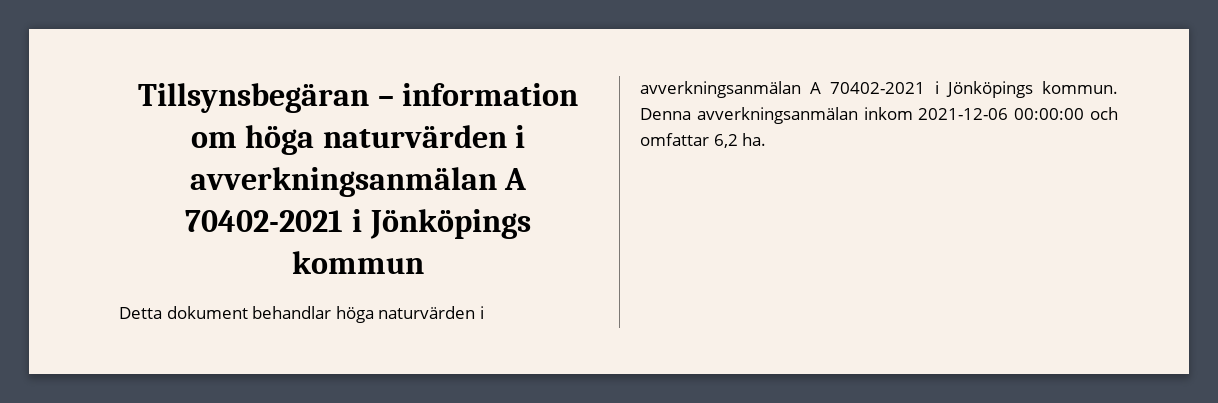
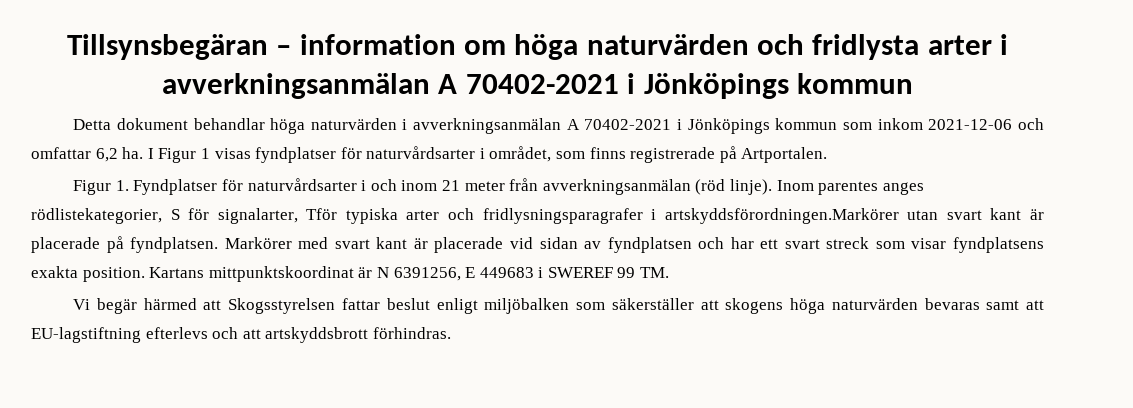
- Tillsynsbegäran – information om höga naturvärden i avverkningsanmälan A 70402-2021 i Jönköpings kommun
+ Tillsynsbegäran – information om höga naturvärden och fridlysta arter i avverkningsanmälan A 70402-2021 i Jönköpings kommun
- Detta dokument behandlar höga naturvärden i avverkningsanmälan A 70402-2021 i Jönköpings kommun. Denna avverkningsanmälan inkom 2021-12-06 00:00:00 och omfattar 6,2 ha.
+ Detta dokument behandlar höga naturvärden i avverkningsanmälan A 70402-2021 i Jönköpings kommun som inkom 2021-12-06 och omfattar 6,2 ha.
+ I Figur 1 visas fyndplatser för naturvårdsarter i området, som finns registrerade på Artportalen.
+ Figur 1. Fyndplatser för naturvårdsarter i och inom 21 meter från avverkningsanmälan (röd linje). Inom parentes anges rödlistekategorier, S för signalarter, Tför typiska arter och fridlysningsparagrafer i artskyddsförordningen.Markörer utan svart kant är placerade på fyndplatsen. Markörer med svart kant är placerade vid sidan av fyndplatsen och har ett svart streck som visar fyndplatsens exakta position. Kartans mittpunktskoordinat är N 6391256, E 449683 i SWEREF 99 TM.
+ Vi begär härmed att Skogsstyrelsen fattar beslut enligt miljöbalken som säkerställer att skogens höga naturvärden bevaras samt att EU-lagstiftning efterlevs och att artskyddsbrott förhindras.

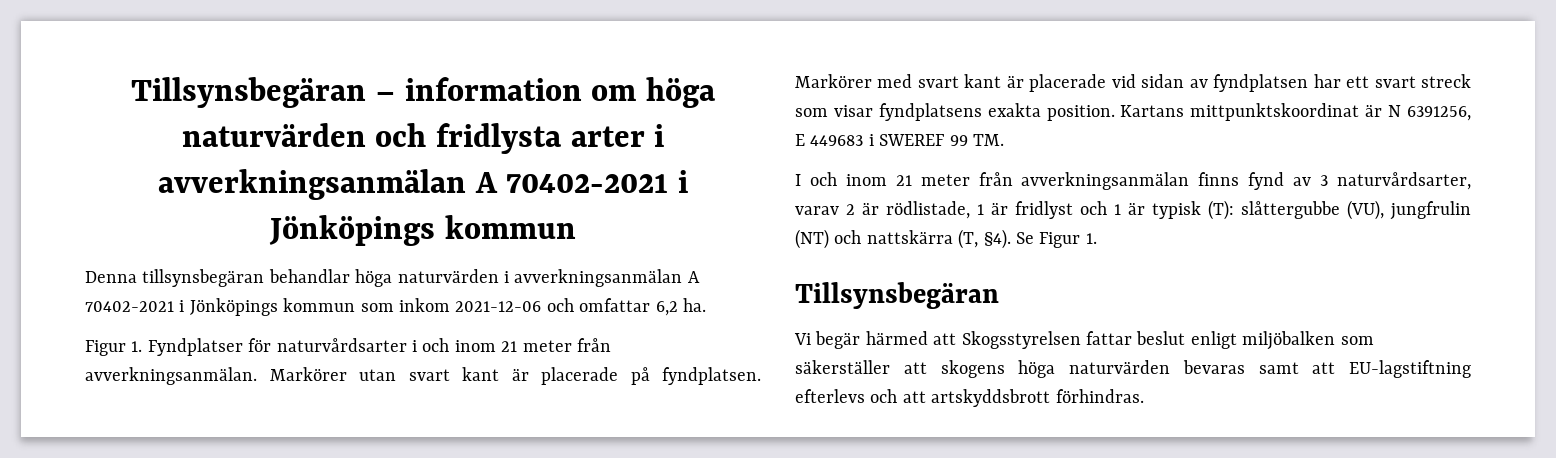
- Detta dokument behandlar höga naturvärden i avverkningsanmälan A 70402-2021 i Jönköpings kommun som inkom 2021-12-06 och omfattar 6,2 ha. I Figur 1 visas fyndplatser för naturvårdsarter i området, som finns registrerade på Artportalen.
+ Denna tillsynsbegäran behandlar höga naturvärden i avverkningsanmälan A 70402-2021 i Jönköpings kommun som inkom 2021-12-06 och omfattar 6,2 ha.
- Figur 1. Fyndplatser för naturvårdsarter i och inom 21 meter från avverkningsanmälan (röd linje). Inom parentes anges rödlistekategorier, S för signalarter, Tför typiska arter och fridlysningsparagrafer i artskyddsförordningen.Markörer utan svart kant är placerade på fyndplatsen.
+ Figur 1. Fyndplatser för naturvårdsarter i och inom 21 meter från avverkningsanmälan. Markörer utan svart kant är placerade på fyndplatsen.
- Markörer med svart kant är placerade vid sidan av fyndplatsen och har ett svart streck som visar fyndplatsens exakta position.
+ Markörer med svart kant är placerade vid sidan av fyndplatsen har ett svart streck som visar fyndplatsens exakta position.
+ I och inom 21 meter från avverkningsanmälan finns fynd av 3 naturvårdsarter, varav 2 är rödlistade, 1 är fridlyst och 1 är typisk (T): slåttergubbe (VU), jungfrulin (NT) och nattskärra (T, §4). Se Figur 1.
+ Tillsynsbegäran

